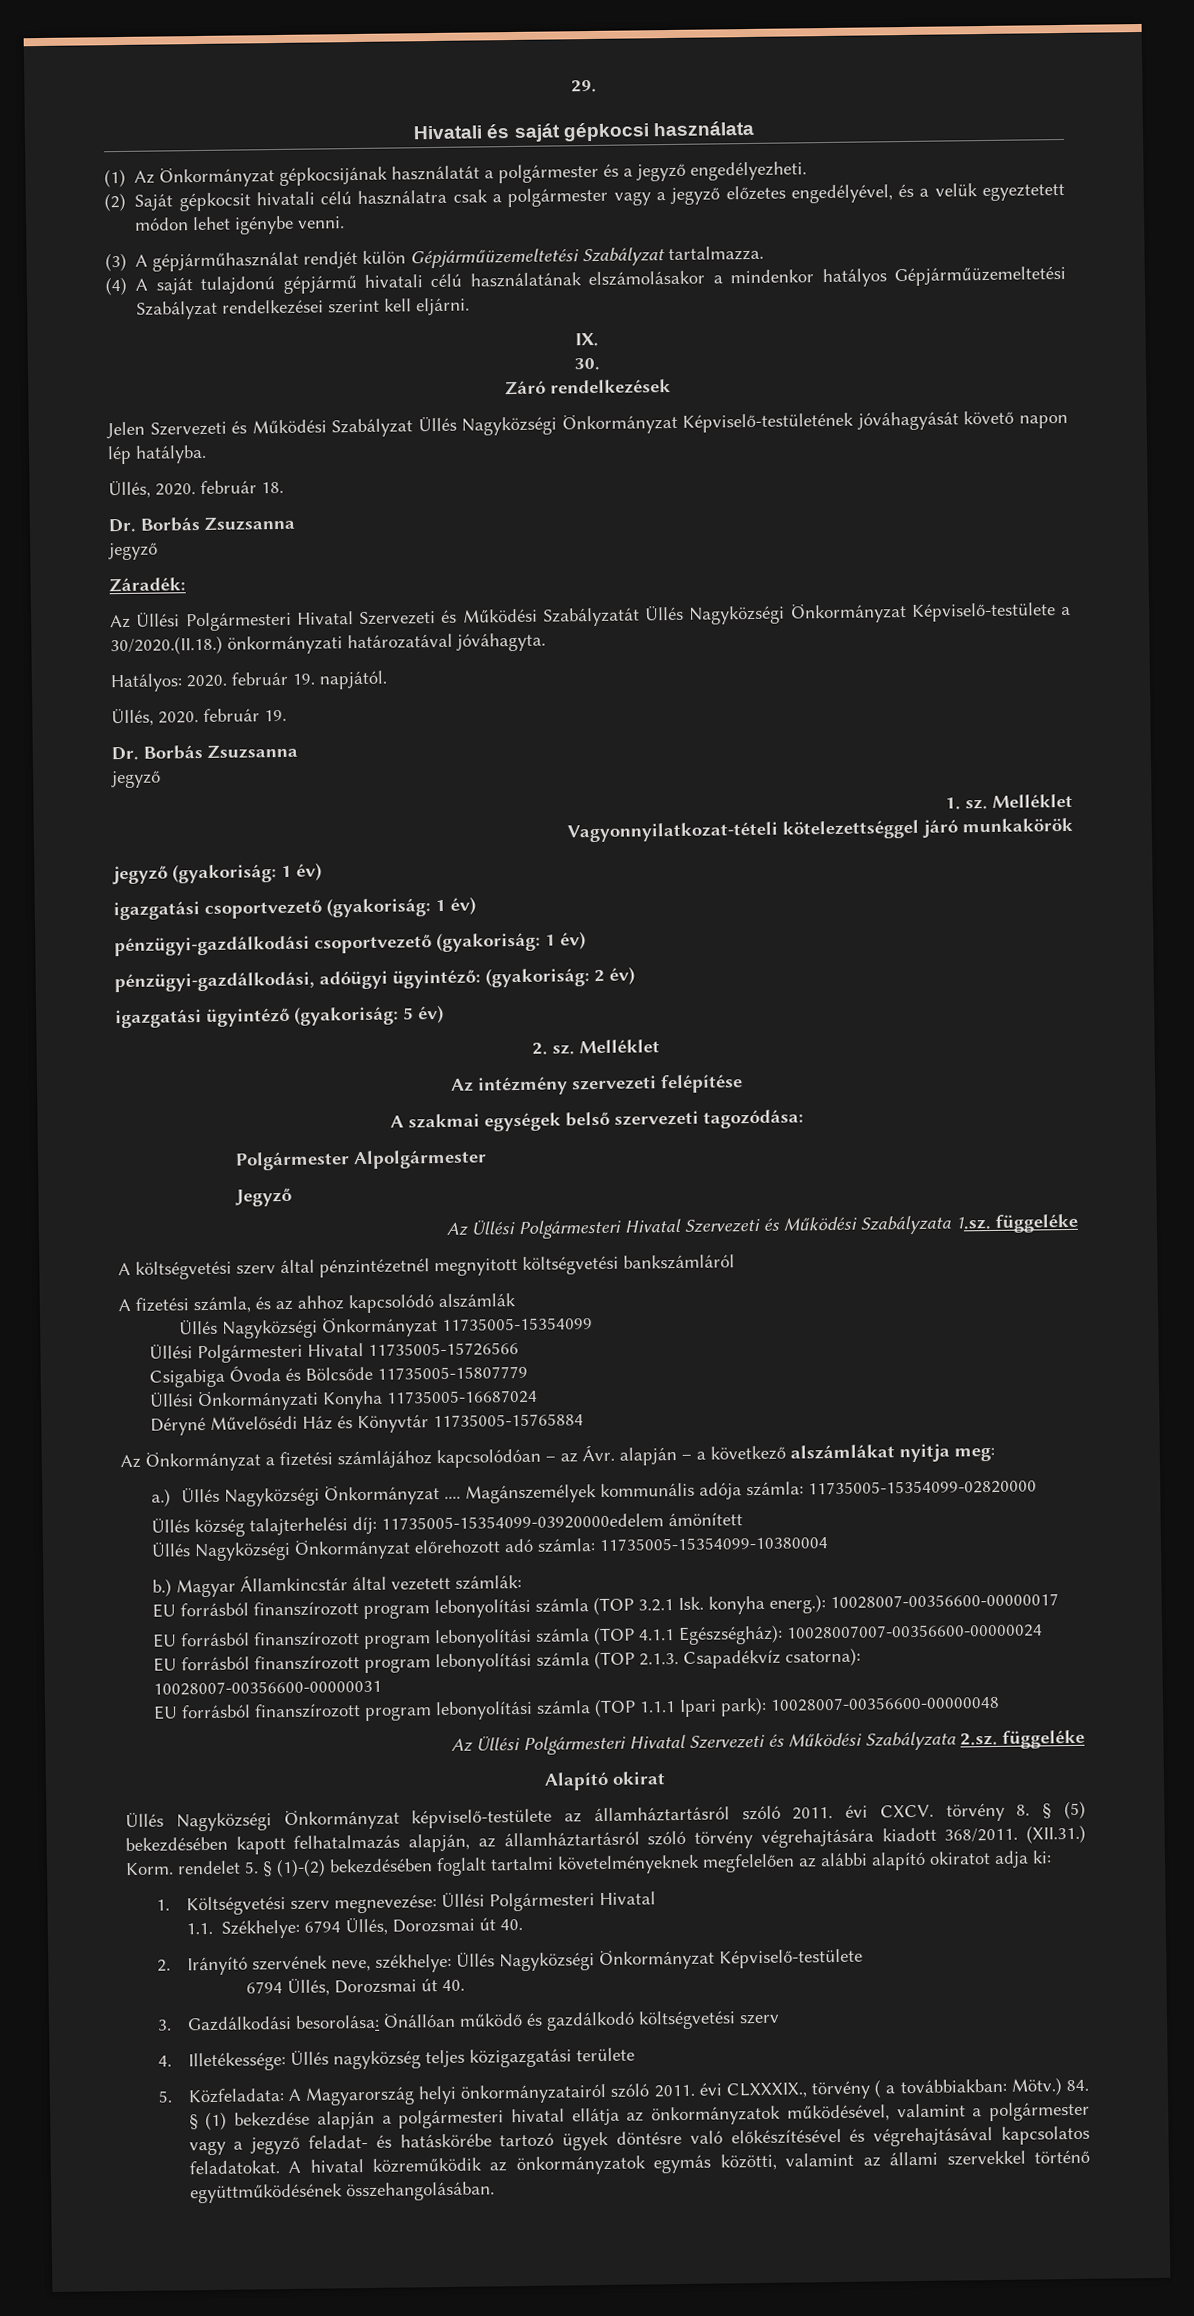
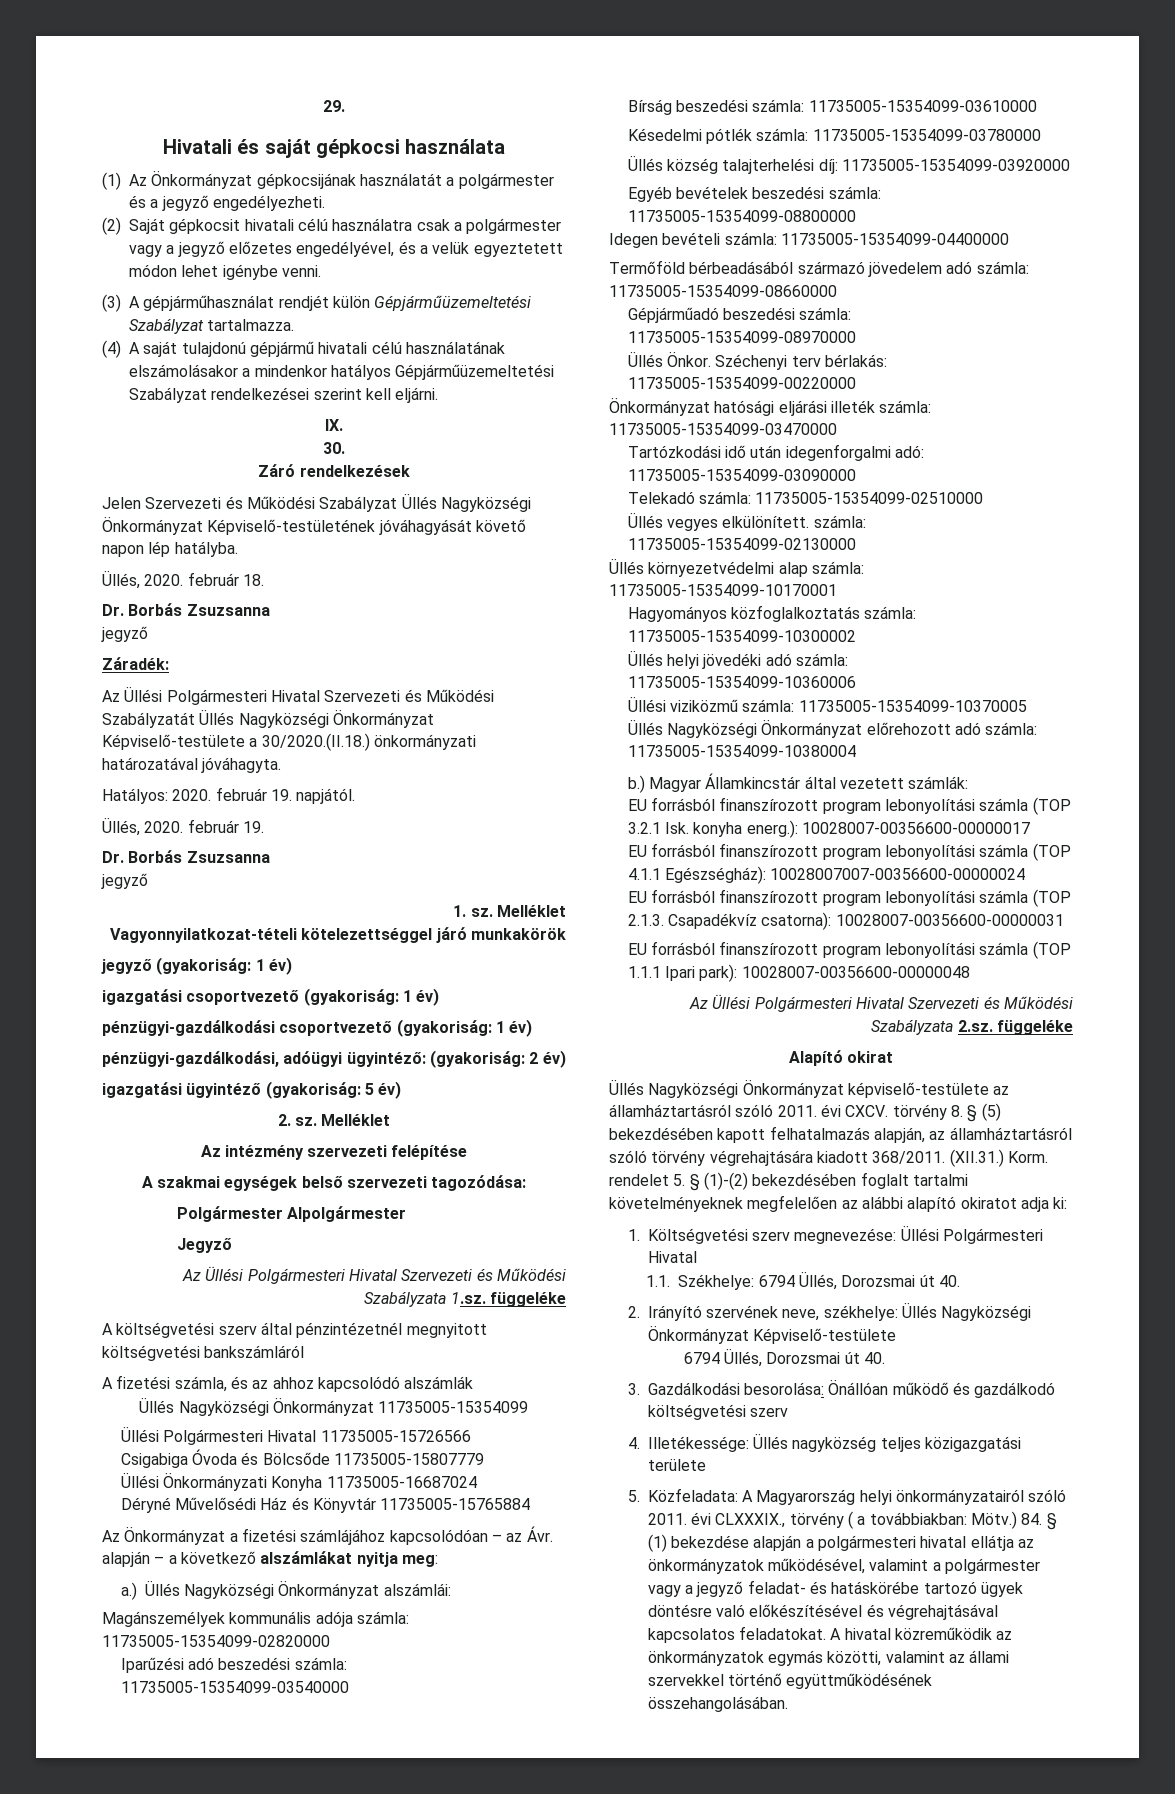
- Üllés Nagyközségi Önkormányzat .... Magánszemélyek kommunális adója számla: 11735005-15354099-02820000
+ Üllés Nagyközségi Önkormányzat alszámlái:
+ Magánszemélyek kommunális adója számla: 11735005-15354099-02820000
- Üllés község talajterhelési díj: 11735005-15354099-03920000edelem ámönített
+ Iparűzési adó beszedési számla: 11735005-15354099-03540000
+ Bírság beszedési számla: 11735005-15354099-03610000
+ Késedelmi pótlék számla: 11735005-15354099-03780000
+ Üllés község talajterhelési díj: 11735005-15354099-03920000
+ Egyéb bevételek beszedési számla: 11735005-15354099-08800000
+ Idegen bevételi számla: 11735005-15354099-04400000
+ Termőföld bérbeadásából származó jövedelem adó számla: 11735005-15354099-08660000
+ Gépjárműadó beszedési számla: 11735005-15354099-08970000
+ Üllés Önkor. Széchenyi terv bérlakás: 11735005-15354099-00220000
+ Önkormányzat hatósági eljárási illeték számla: 11735005-15354099-03470000
+ Tartózkodási idő után idegenforgalmi adó: 11735005-15354099-03090000
+ Telekadó számla: 11735005-15354099-02510000
+ Üllés vegyes elkülönített. számla: 11735005-15354099-02130000
+ Üllés környezetvédelmi alap számla: 11735005-15354099-10170001
+ Hagyományos közfoglalkoztatás számla: 11735005-15354099-10300002
+ Üllés helyi jövedéki adó számla: 11735005-15354099-10360006
+ Üllési viziközmű számla: 11735005-15354099-10370005

